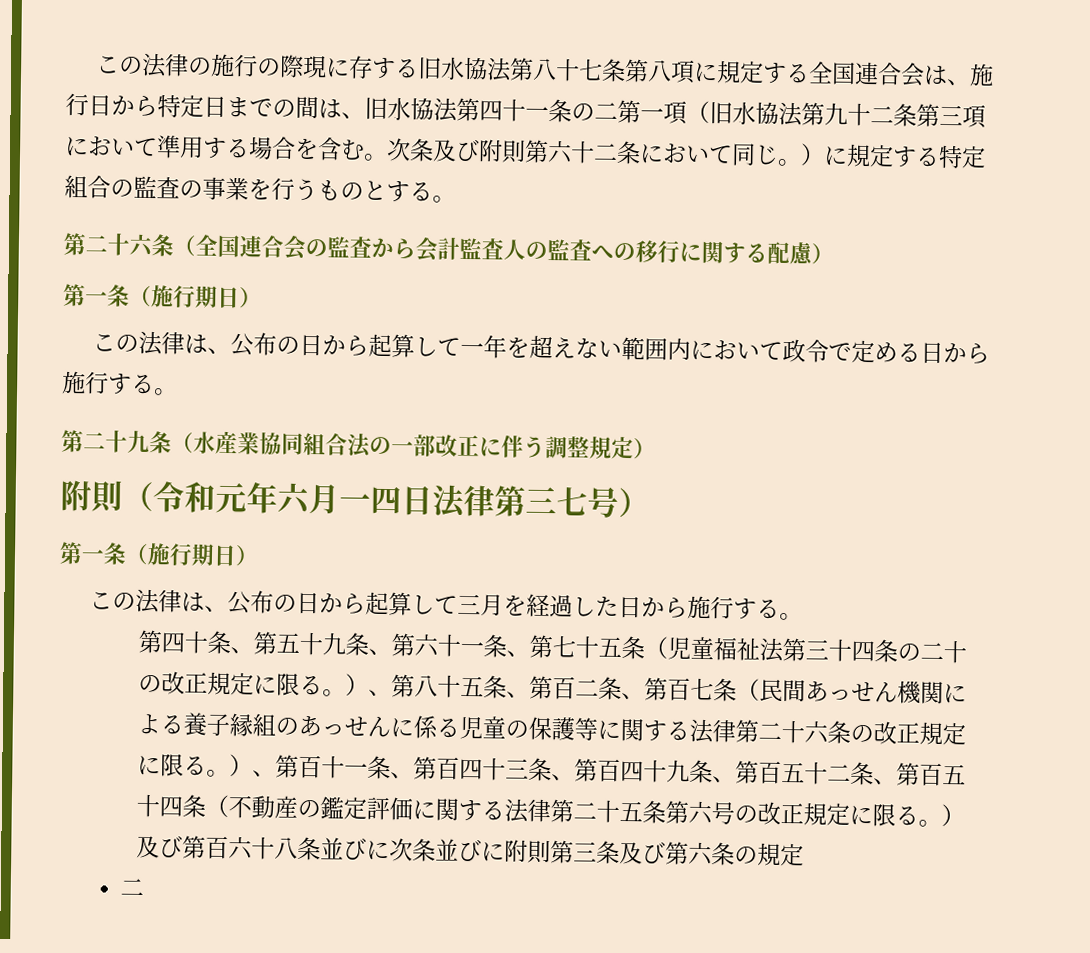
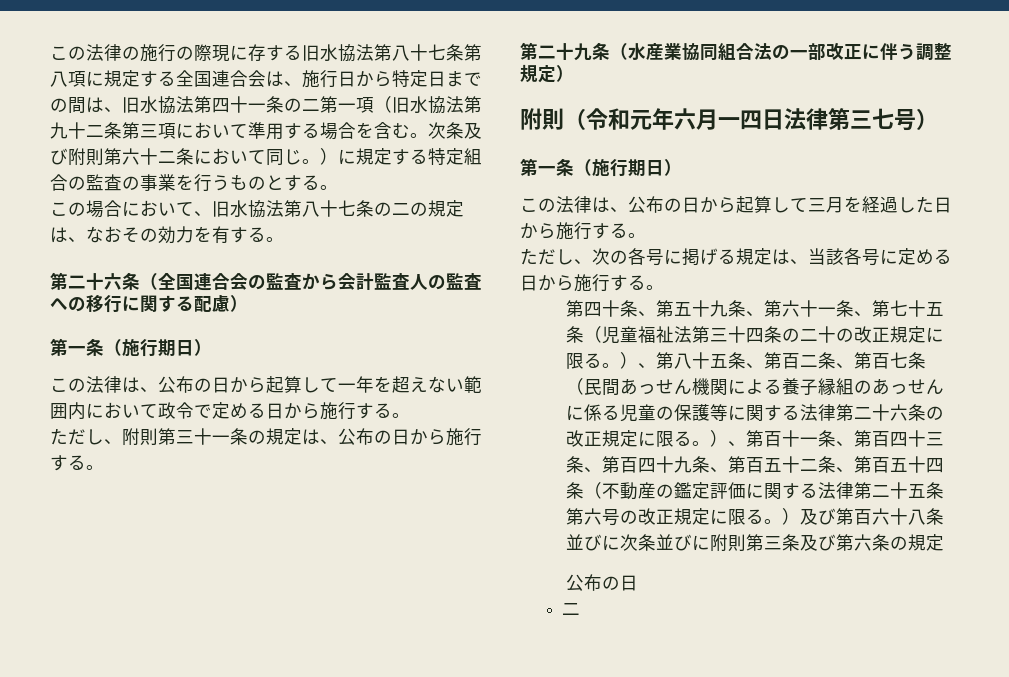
+ この場合において、旧水協法第八十七条の二の規定は、なおその効力を有する。
+ ただし、附則第三十一条の規定は、公布の日から施行する。
+ ただし、次の各号に掲げる規定は、当該各号に定める日から施行する。
  第四十条、第五十九条、第六十一条、第七十五条（児童福祉法第三十四条の二十の改正規定に限る。）、第八十五条、第百二条、第百七条（民間あっせん機関による養子縁組のあっせんに係る児童の保護等に関する法律第二十六条の改正規定に限る。）、第百十一条、第百四十三条、第百四十九条、第百五十二条、第百五十四条（不動産の鑑定評価に関する法律第二十五条第六号の改正規定に限る。）及び第百六十八条並びに次条並びに附則第三条及び第六条の規定
+ 公布の日

